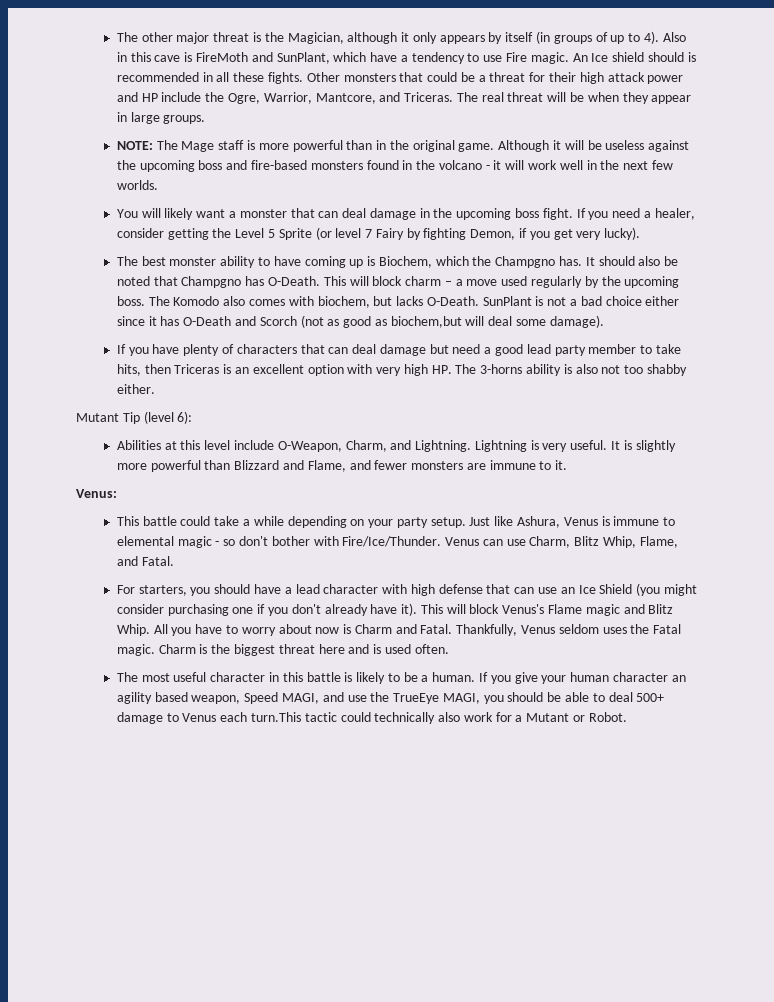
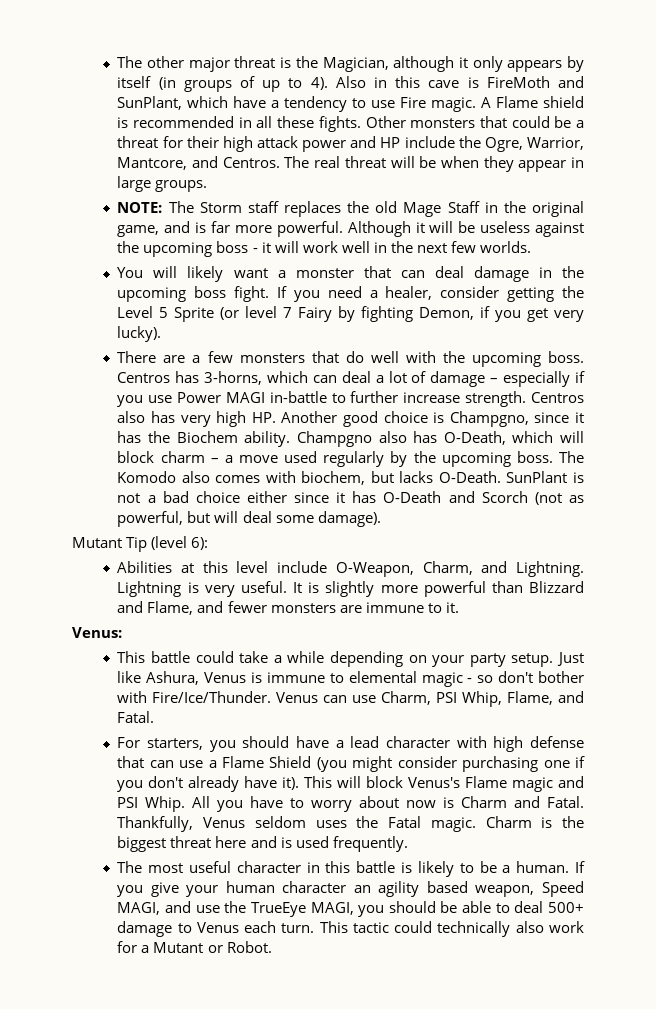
- An Ice shield should is recommended in all these fights.
+ A Flame shield is recommended in all these fights.
- Other monsters that could be a threat for their high attack power and HP include the Ogre, Warrior, Mantcore, and Triceras.
+ Other monsters that could be a threat for their high attack power and HP include the Ogre, Warrior, Mantcore, and Centros.
- NOTE: The Mage staff is more powerful than in the original game.
+ NOTE: The Storm staff replaces the old Mage Staff in the original game, and is far more powerful.
- Although it will be useless against the upcoming boss and fire-based monsters found in the volcano - it will work well in the next few worlds.
+ Although it will be useless against the upcoming boss - it will work well in the next few worlds.
- The best monster ability to have coming up is Biochem, which the Champgno has. It should also be noted that Champgno has O-Death. This will block charm – a move used regularly by the upcoming boss.
+ There are a few monsters that do well with the upcoming boss. Centros has 3-horns, which can deal a lot of damage – especially if you use Power MAGI in-battle to further increase strength. Centros also has very high HP. Another good choice is Champgno, since it has the Biochem ability. Champgno also has O-Death, which will block charm – a move used regularly by the upcoming boss.
- SunPlant is not a bad choice either since it has O-Death and Scorch (not as good as biochem,but will deal some damage).
+ SunPlant is not a bad choice either since it has O-Death and Scorch (not as powerful, but will deal some damage).
- If you have plenty of characters that can deal damage but need a good lead party member to take hits, then Triceras is an excellent option with very high HP. The 3-horns ability is also not too shabby either.
- Venus can use Charm, Blitz Whip, Flame, and Fatal.
+ Venus can use Charm, PSI Whip, Flame, and Fatal.
- For starters, you should have a lead character with high defense that can use an Ice Shield (you might consider purchasing one if you don't already have it).
+ For starters, you should have a lead character with high defense that can use a Flame Shield (you might consider purchasing one if you don't already have it).
- This will block Venus's Flame magic and Blitz Whip.
+ This will block Venus's Flame magic and PSI Whip.
- Charm is the biggest threat here and is used often.
+ Charm is the biggest threat here and is used frequently.
- If you give your human character an agility based weapon, Speed MAGI, and use the TrueEye MAGI, you should be able to deal 500+ damage to Venus each turn.This tactic could technically also work for a Mutant or Robot.
+ If you give your human character an agility based weapon, Speed MAGI, and use the TrueEye MAGI, you should be able to deal 500+ damage to Venus each turn. This tactic could technically also work for a Mutant or Robot.

